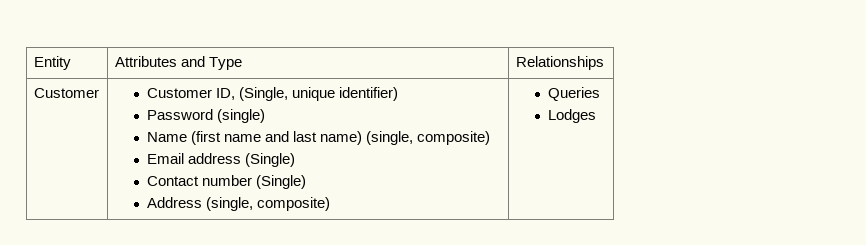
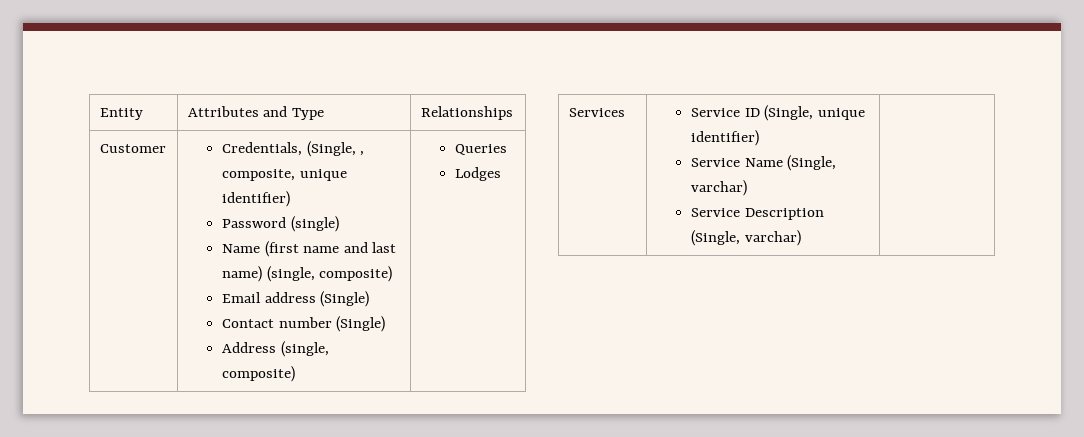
- Customer | Customer ID, (Single, unique identifier)
+ Customer | Credentials, (Single, , composite, unique identifier)
+ Services | Service ID (Single, unique identifier)
+ Service Name (Single, varchar)
+ Service Description (Single, varchar) |

